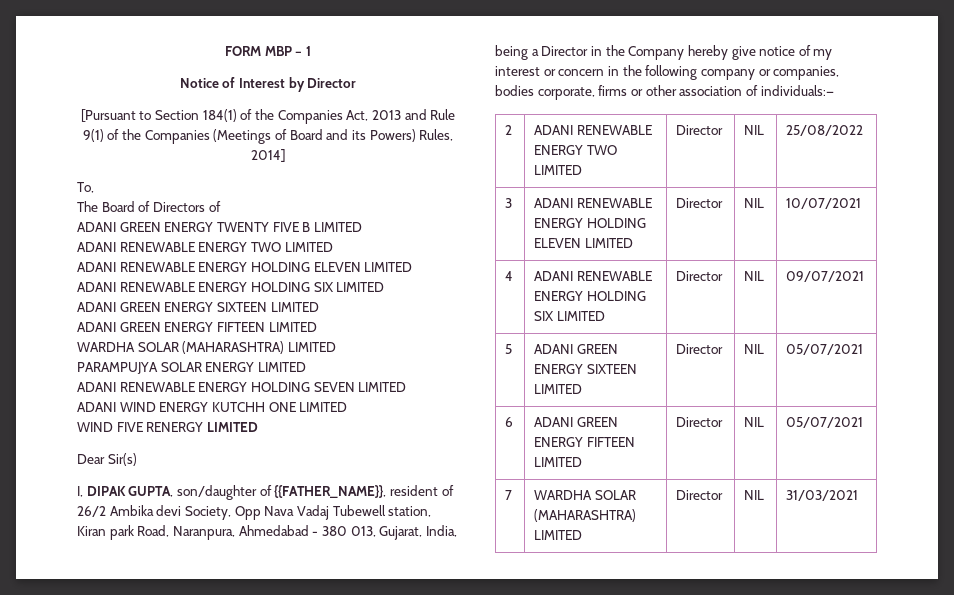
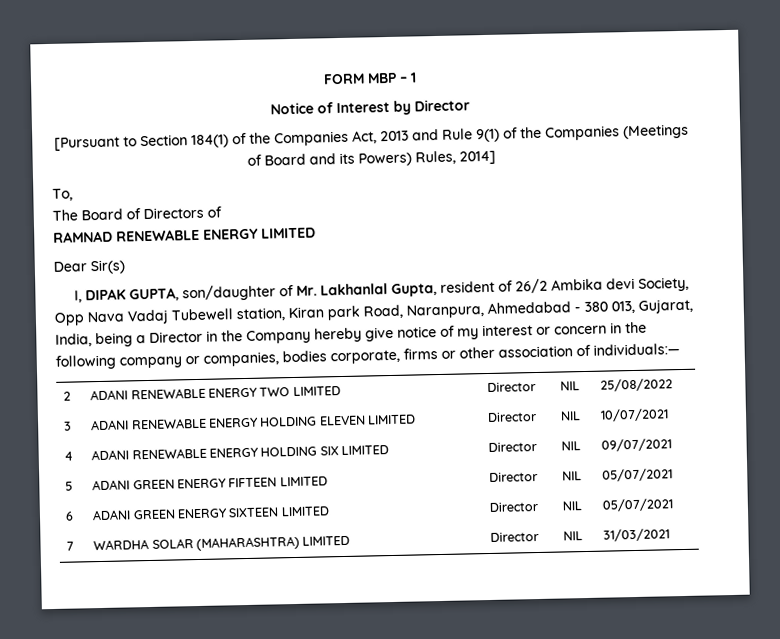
- ADANI GREEN ENERGY TWENTY FIVE B LIMITED
- ADANI RENEWABLE ENERGY TWO LIMITED
- ADANI RENEWABLE ENERGY HOLDING ELEVEN LIMITED
- ADANI RENEWABLE ENERGY HOLDING SIX LIMITED
- ADANI GREEN ENERGY SIXTEEN LIMITED
- ADANI GREEN ENERGY FIFTEEN LIMITED
- WARDHA SOLAR (MAHARASHTRA) LIMITED
- PARAMPUJYA SOLAR ENERGY LIMITED
- ADANI RENEWABLE ENERGY HOLDING SEVEN LIMITED
- ADANI WIND ENERGY KUTCHH ONE LIMITED
- WIND FIVE RENERGY LIMITED
+ RAMNAD RENEWABLE ENERGY LIMITED
- I, DIPAK GUPTA, son/daughter of {{FATHER_NAME}}, resident of 26/2 Ambika devi Society, Opp Nava Vadaj Tubewell station, Kiran park Road, Naranpura, Ahmedabad - 380 013, Gujarat, India, being a Director in the Company hereby give notice of my interest or concern in the following company or companies, bodies corporate, firms or other association of individuals:—
+ I, DIPAK GUPTA, son/daughter of Mr. Lakhanlal Gupta, resident of 26/2 Ambika devi Society, Opp Nava Vadaj Tubewell station, Kiran park Road, Naranpura, Ahmedabad - 380 013, Gujarat, India, being a Director in the Company hereby give notice of my interest or concern in the following company or companies, bodies corporate, firms or other association of individuals:—
- 5 | ADANI GREEN ENERGY SIXTEEN LIMITED | Director | NIL | 05/07/2021
+ 5 | ADANI GREEN ENERGY FIFTEEN LIMITED | Director | NIL | 05/07/2021
- 6 | ADANI GREEN ENERGY FIFTEEN LIMITED | Director | NIL | 05/07/2021
+ 6 | ADANI GREEN ENERGY SIXTEEN LIMITED | Director | NIL | 05/07/2021

